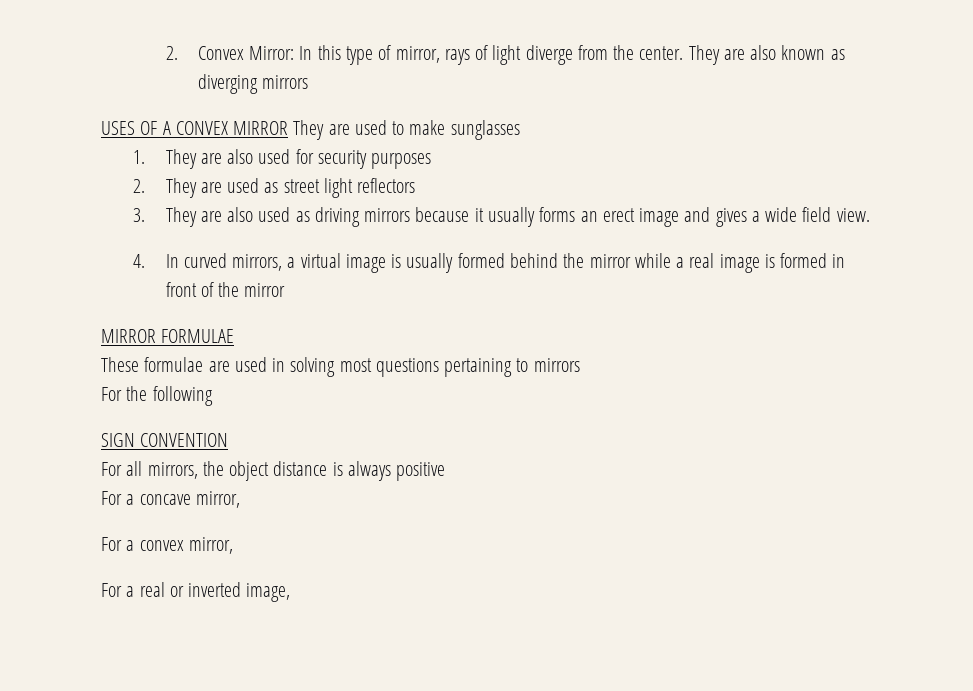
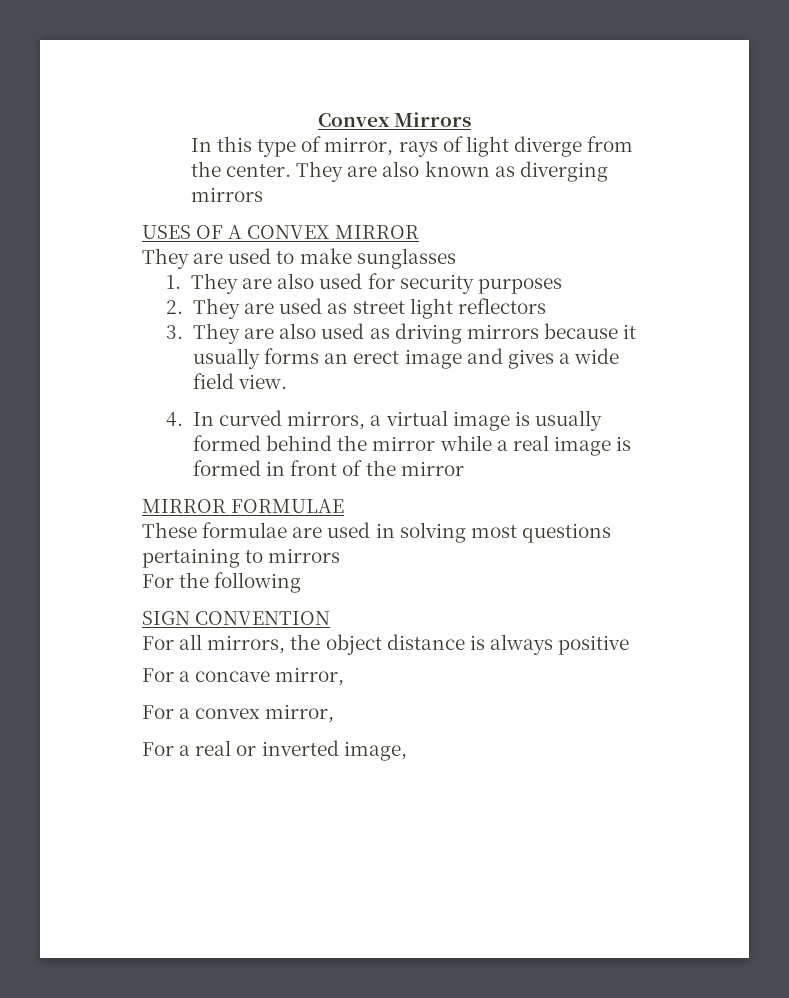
- 2. Convex Mirror: In this type of mirror, rays of light diverge from the center.
+ Convex Mirrors
+ In this type of mirror, rays of light diverge from the center.
- USES OF A CONVEX MIRROR They are used to make sunglasses
+ USES OF A CONVEX MIRROR
+ They are used to make sunglasses

